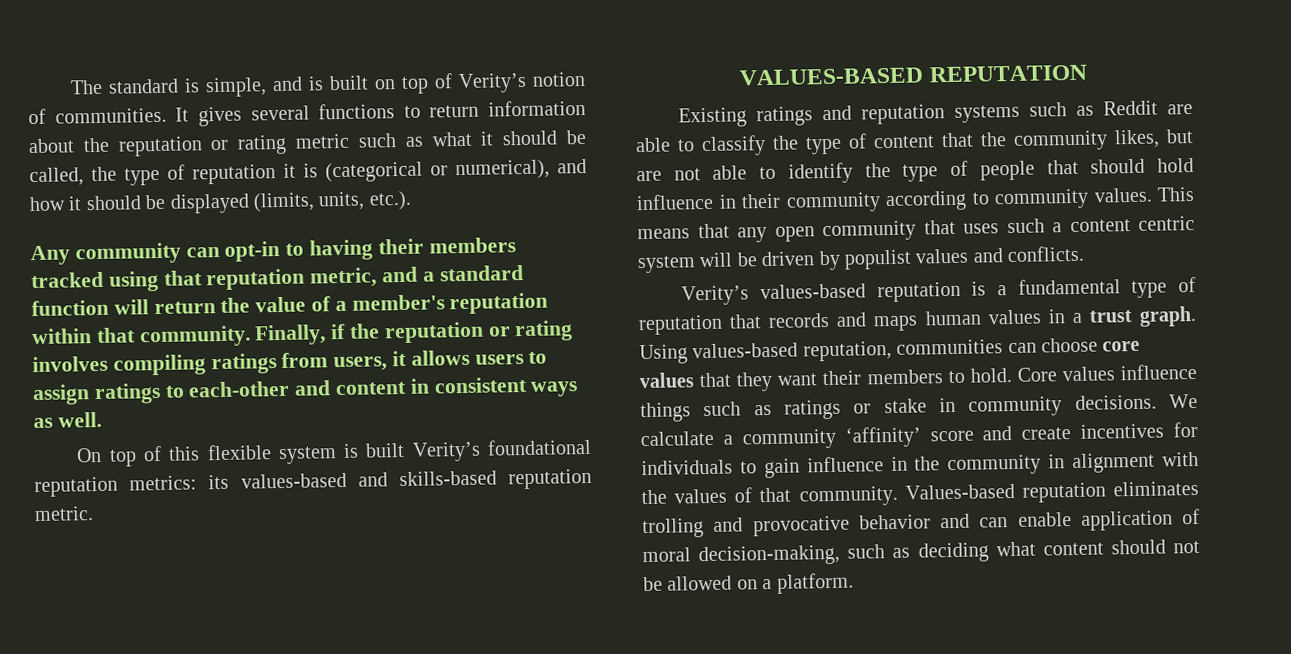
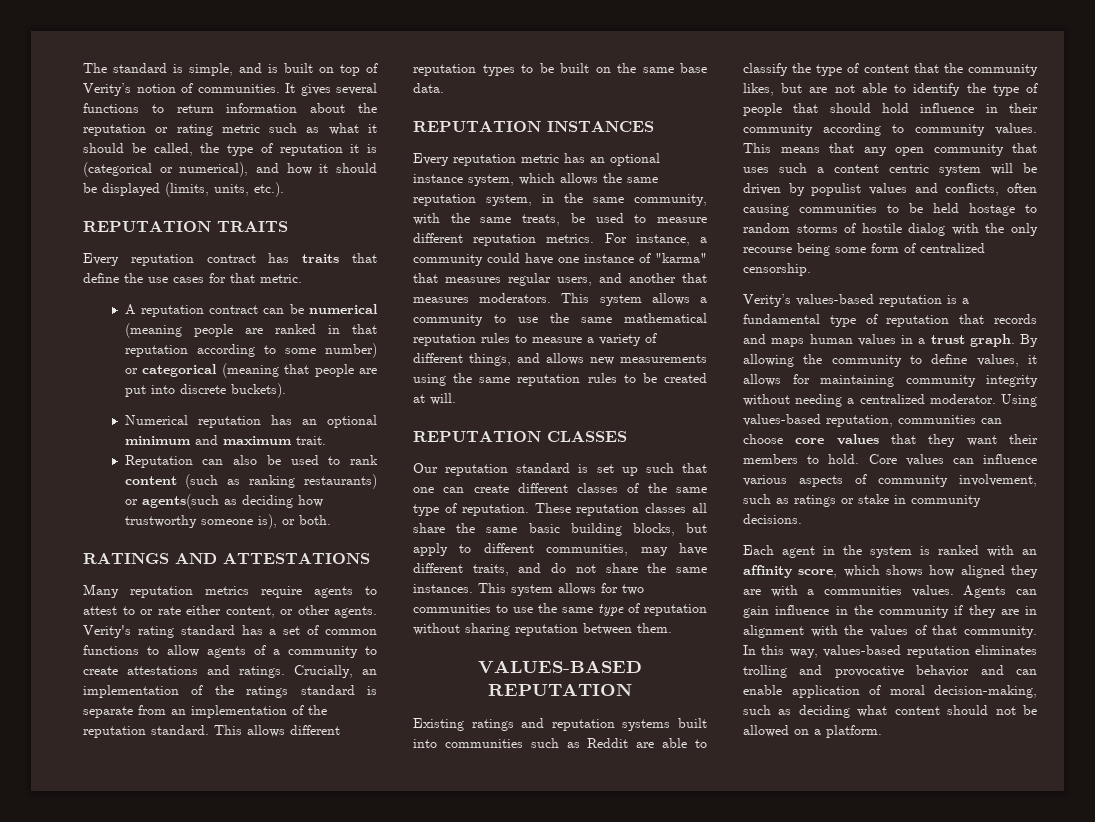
- Any community can opt-in to having their members tracked using that reputation metric, and a standard function will return the value of a member's reputation within that community. Finally, if the reputation or rating involves compiling ratings from users, it allows users to assign ratings to each-other and content in consistent ways as well.
- On top of this flexible system is built Verity’s foundational reputation metrics: its values-based and skills-based reputation metric.
+ REPUTATION TRAITS
+ Every reputation contract has traits that define the use cases for that metric.
+ A reputation contract can be numerical (meaning people are ranked in that reputation according to some number) or categorical (meaning that people are put into discrete buckets).
+ Numerical reputation has an optional minimum and maximum trait.
+ Reputation can also be used to rank content (such as ranking restaurants) or agents(such as deciding how trustworthy someone is), or both.
+ RATINGS AND ATTESTATIONS
+ Many reputation metrics require agents to attest to or rate either content, or other agents. Verity's rating standard has a set of common functions to allow agents of a community to create attestations and ratings. Crucially, an implementation of the ratings standard is separate from an implementation of the reputation standard. This allows different reputation types to be built on the same base data.
+ REPUTATION INSTANCES
+ Every reputation metric has an optional instance system, which allows the same reputation system, in the same community, with the same treats, be used to measure different reputation metrics. For instance, a community could have one instance of "karma" that measures regular users, and another that measures moderators. This system allows a community to use the same mathematical reputation rules to measure a variety of different things, and allows new measurements using the same reputation rules to be created at will.
+ REPUTATION CLASSES
+ Our reputation standard is set up such that one can create different classes of the same type of reputation. These reputation classes all share the same basic building blocks, but apply to different communities, may have different traits, and do not share the same instances. This system allows for two communities to use the same type of reputation without sharing reputation between them.
- Existing ratings and reputation systems such as Reddit are able to classify the type of content that the community likes, but are not able to identify the type of people that should hold influence in their community according to community values.
+ Existing ratings and reputation systems built into communities such as Reddit are able to classify the type of content that the community likes, but are not able to identify the type of people that should hold influence in their community according to community values.
- This means that any open community that uses such a content centric system will be driven by populist values and conflicts.
+ This means that any open community that uses such a content centric system will be driven by populist values and conflicts, often causing communities to be held hostage to random storms of hostile dialog with the only recourse being some form of centralized censorship.
+ By allowing the community to define values, it allows for maintaining community integrity without needing a centralized moderator.
- Core values influence things such as ratings or stake in community decisions. We calculate a community ‘affinity’ score and create incentives for individuals to gain influence in the community in alignment with the values of that community.
+ Core values can influence various aspects of community involvement, such as ratings or stake in community decisions.
+ Each agent in the system is ranked with an affinity score, which shows how aligned they are with a communities values. Agents can gain influence in the community if they are in alignment with the values of that community.
- Values-based reputation eliminates trolling and provocative behavior and can enable application of moral decision-making, such as deciding what content should not be allowed on a platform.
+ In this way, values-based reputation eliminates trolling and provocative behavior and can enable application of moral decision-making, such as deciding what content should not be allowed on a platform.

